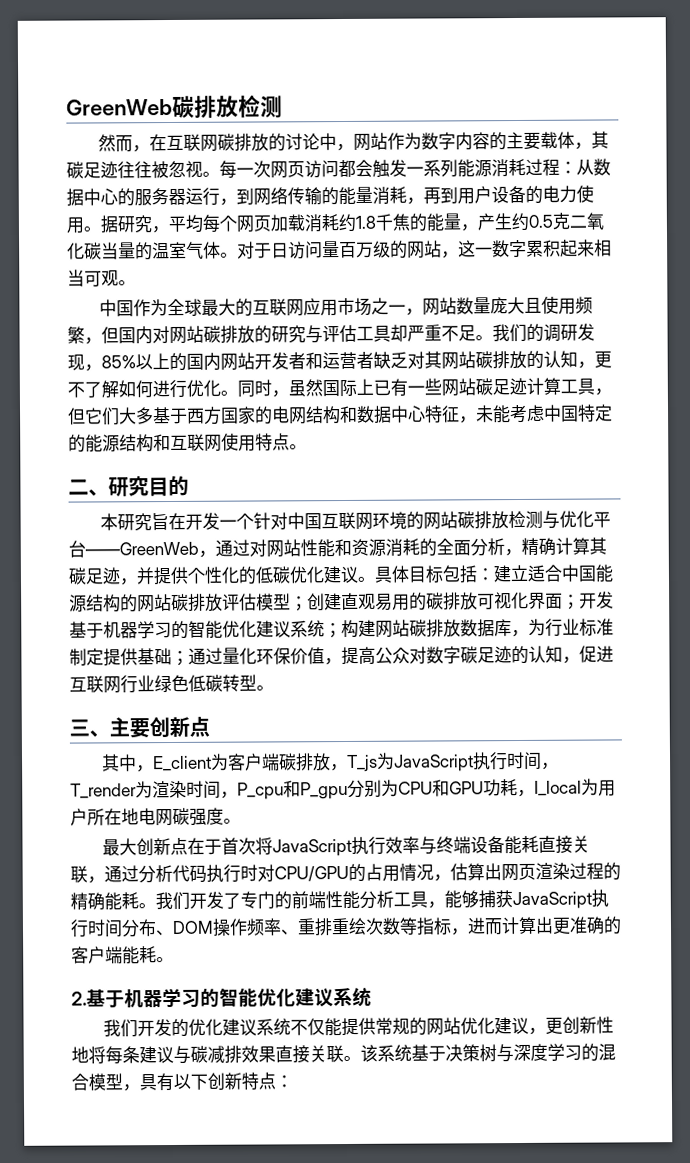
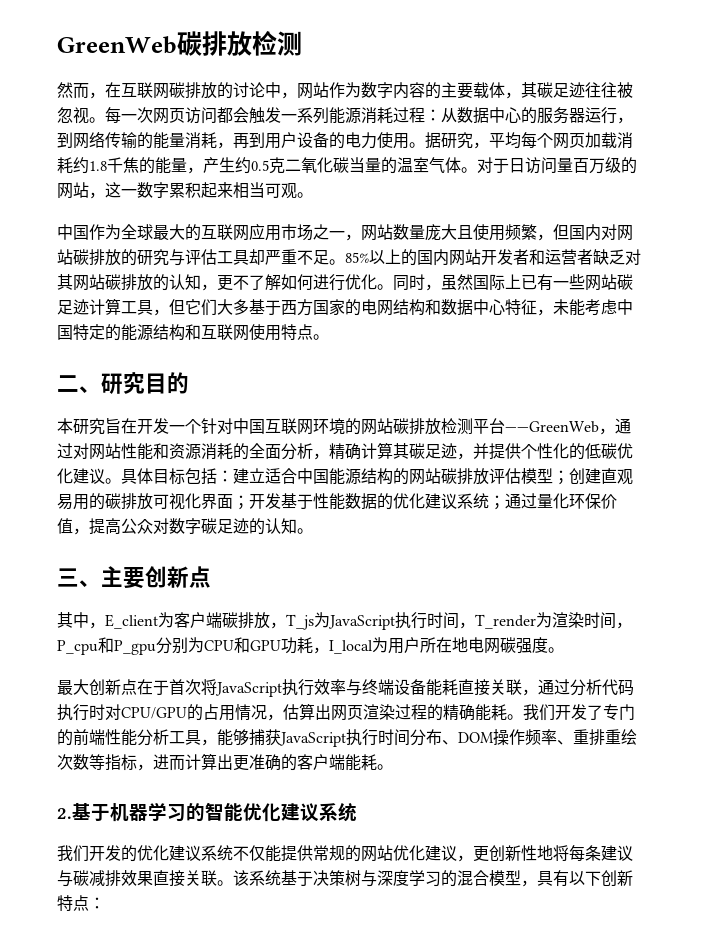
- 我们的调研发现，85%以上的国内网站开发者和运营者缺乏对其网站碳排放的认知，更不了解如何进行优化。
+ 85%以上的国内网站开发者和运营者缺乏对其网站碳排放的认知，更不了解如何进行优化。
- 本研究旨在开发一个针对中国互联网环境的网站碳排放检测与优化平台——GreenWeb，通过对网站性能和资源消耗的全面分析，精确计算其碳足迹，并提供个性化的低碳优化建议。
+ 本研究旨在开发一个针对中国互联网环境的网站碳排放检测平台——GreenWeb，通过对网站性能和资源消耗的全面分析，精确计算其碳足迹，并提供个性化的低碳优化建议。
- 具体目标包括：建立适合中国能源结构的网站碳排放评估模型；创建直观易用的碳排放可视化界面；开发基于机器学习的智能优化建议系统；构建网站碳排放数据库，为行业标准制定提供基础；通过量化环保价值，提高公众对数字碳足迹的认知，促进互联网行业绿色低碳转型。
+ 具体目标包括：建立适合中国能源结构的网站碳排放评估模型；创建直观易用的碳排放可视化界面；开发基于性能数据的优化建议系统；通过量化环保价值，提高公众对数字碳足迹的认知。

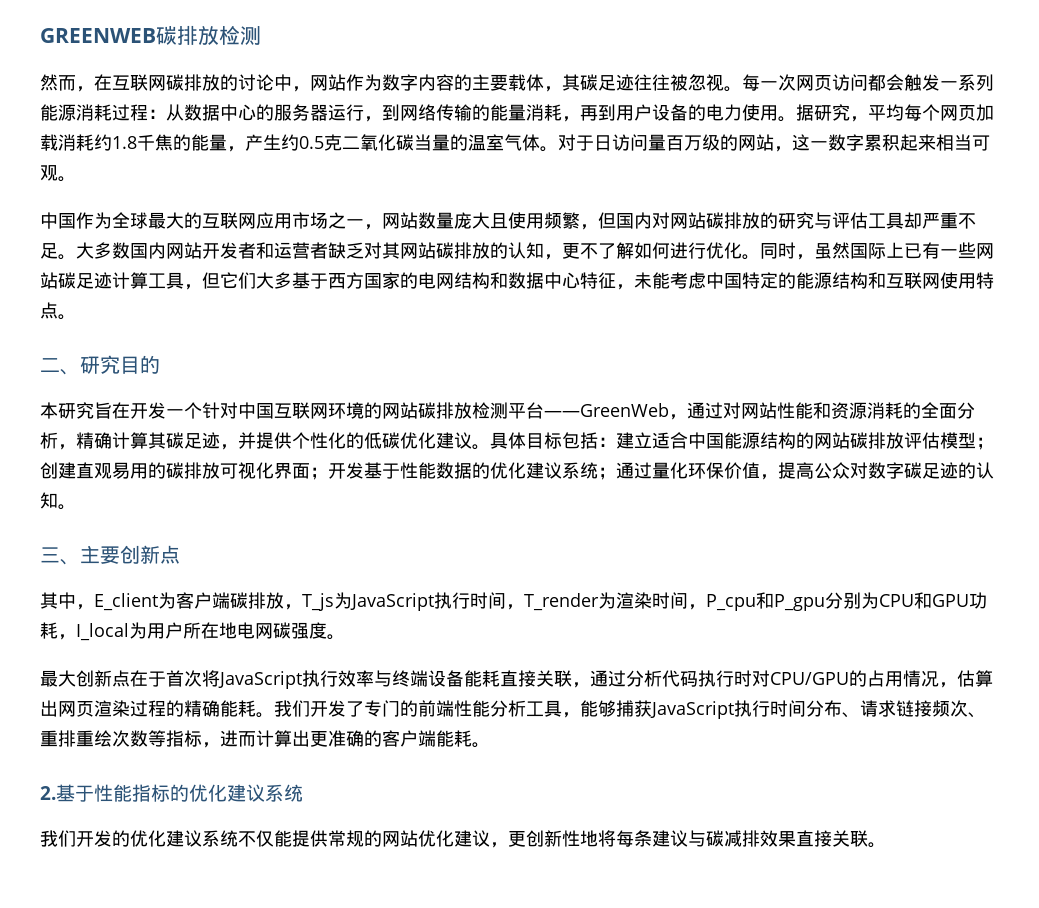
- GreenWeb碳排放检测
+ GREENWEB碳排放检测
- 85%以上的国内网站开发者和运营者缺乏对其网站碳排放的认知，更不了解如何进行优化。
+ 大多数国内网站开发者和运营者缺乏对其网站碳排放的认知，更不了解如何进行优化。
- 我们开发了专门的前端性能分析工具，能够捕获JavaScript执行时间分布、DOM操作频率、重排重绘次数等指标，进而计算出更准确的客户端能耗。
+ 我们开发了专门的前端性能分析工具，能够捕获JavaScript执行时间分布、请求链接频次、重排重绘次数等指标，进而计算出更准确的客户端能耗。
- 2.基于机器学习的智能优化建议系统
+ 2.基于性能指标的优化建议系统
- 该系统基于决策树与深度学习的混合模型，具有以下创新特点：

